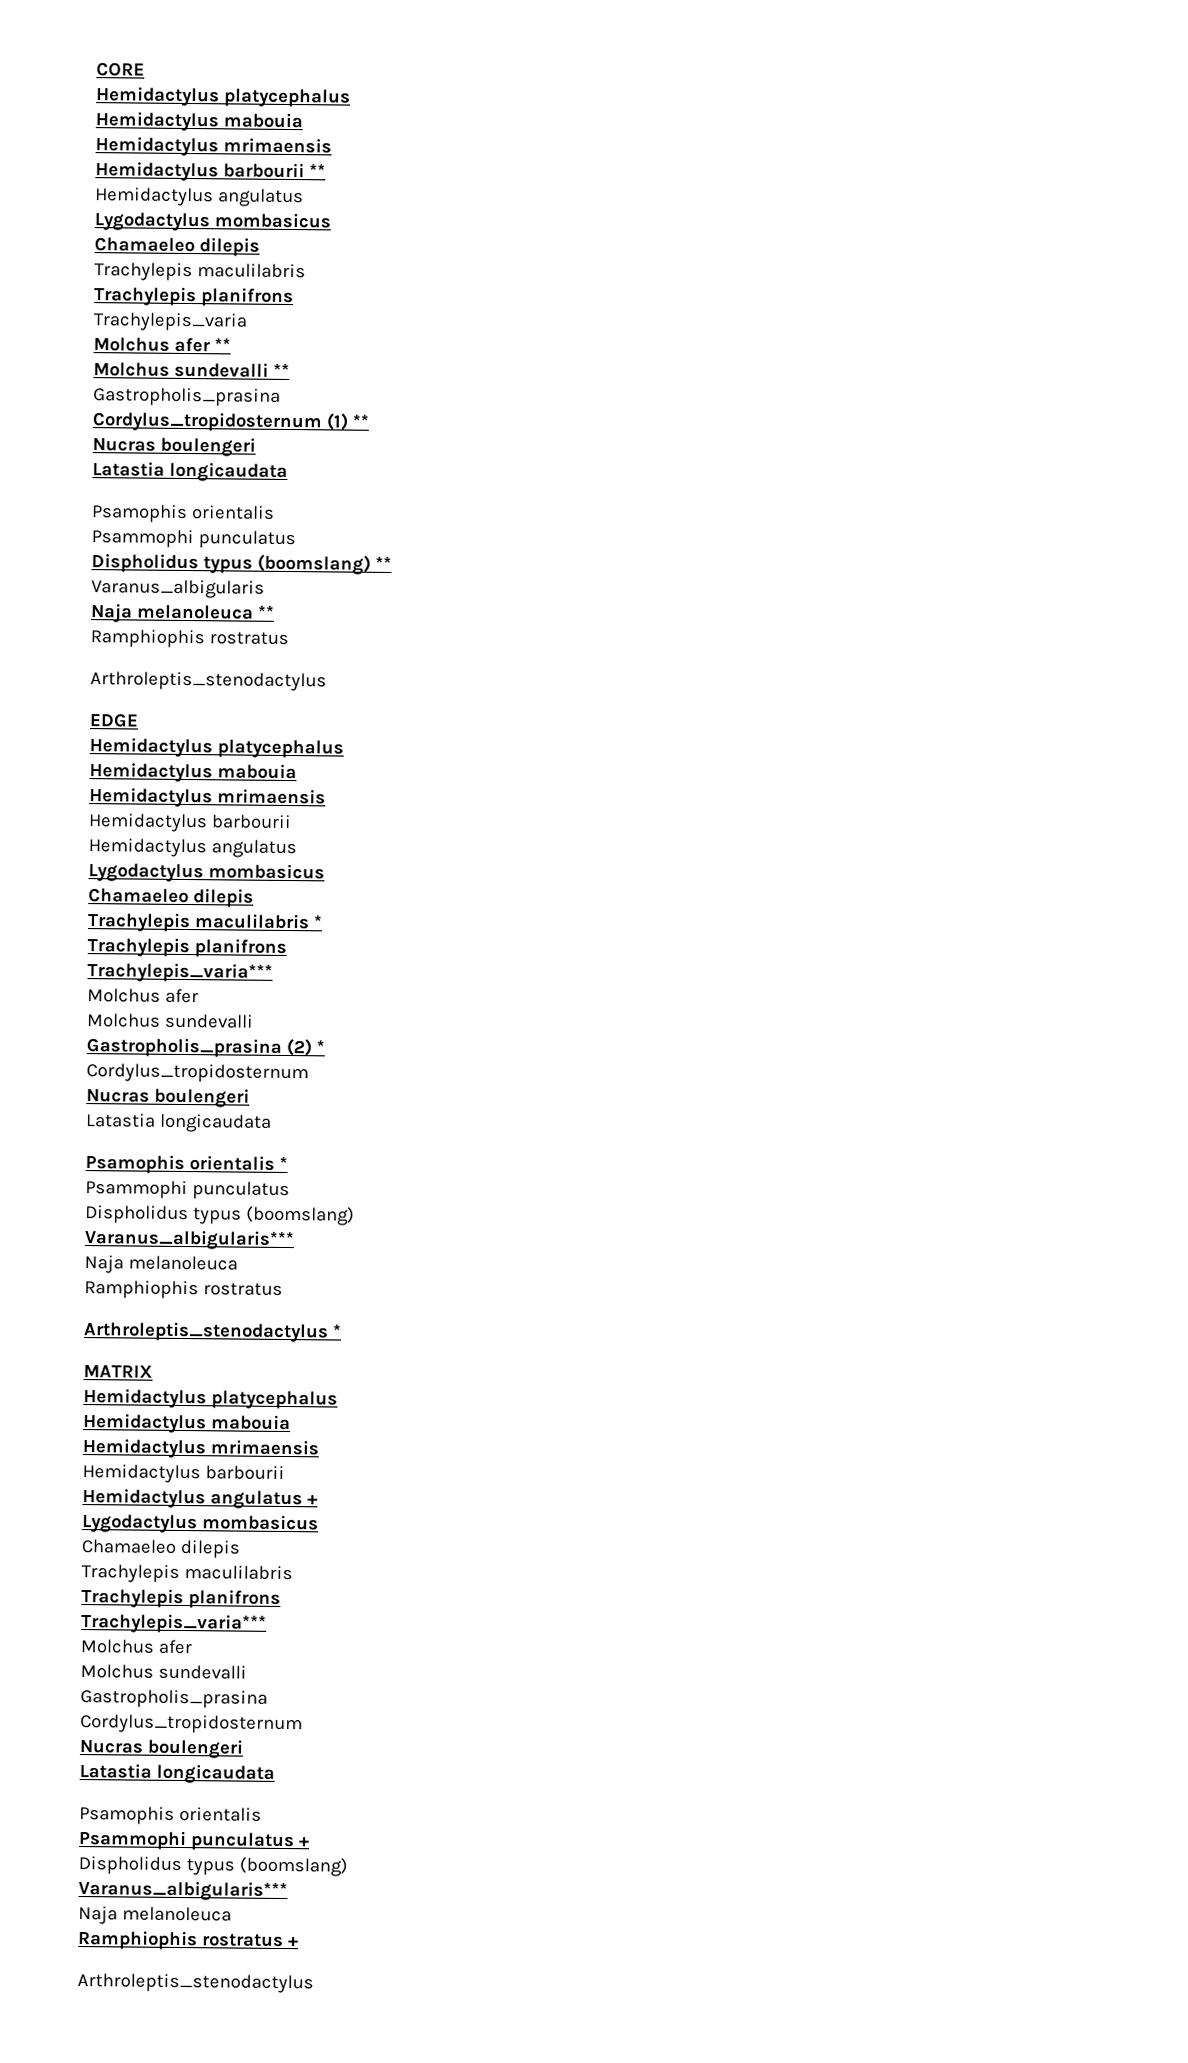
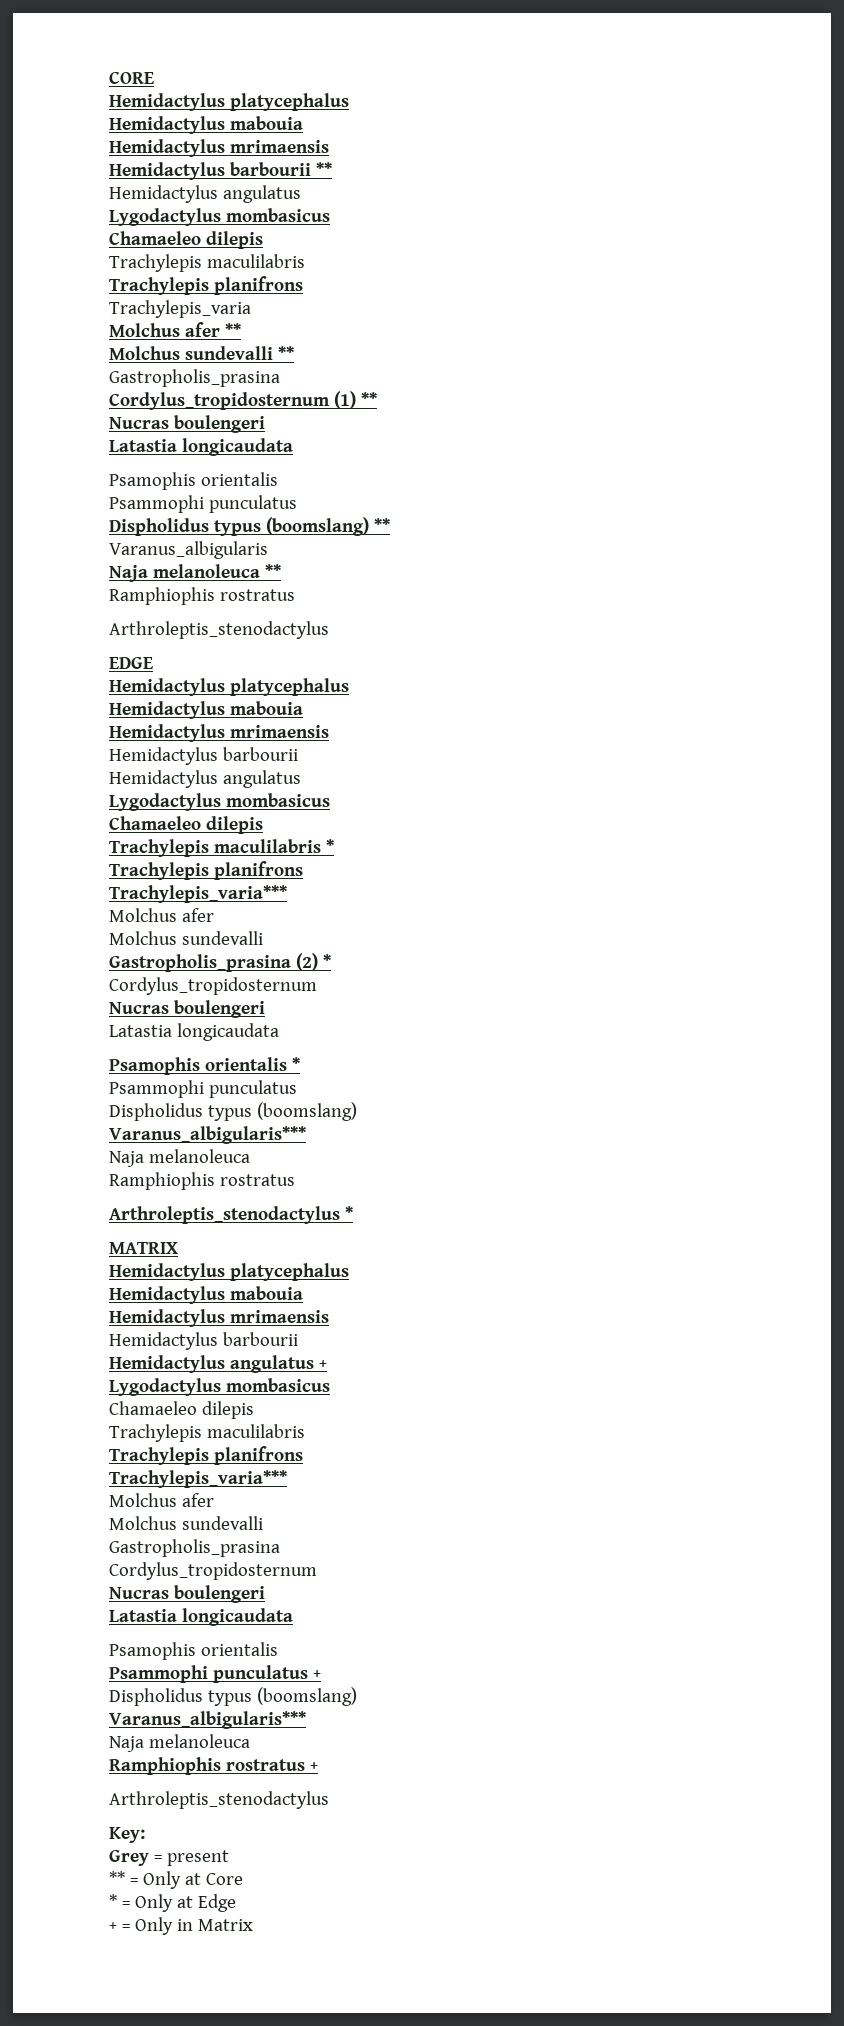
+ Key:
+ Grey = present
+ ** = Only at Core
+ * = Only at Edge
+ + = Only in Matrix

